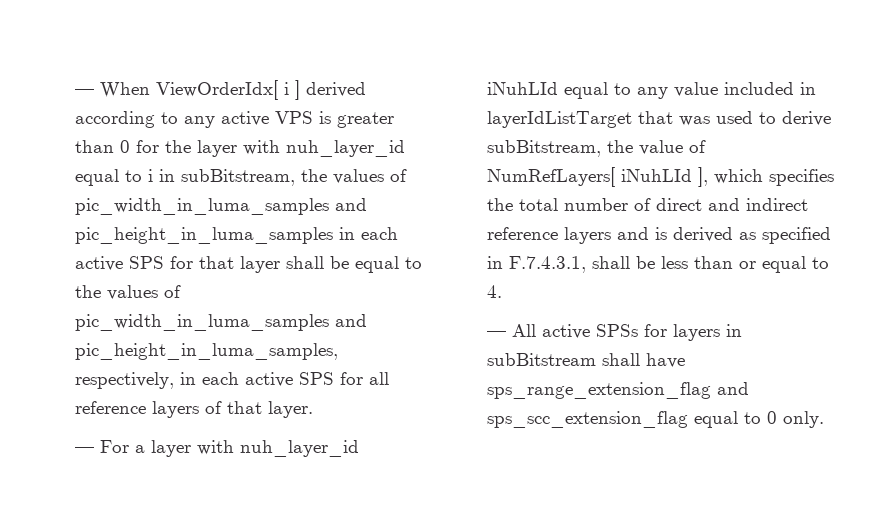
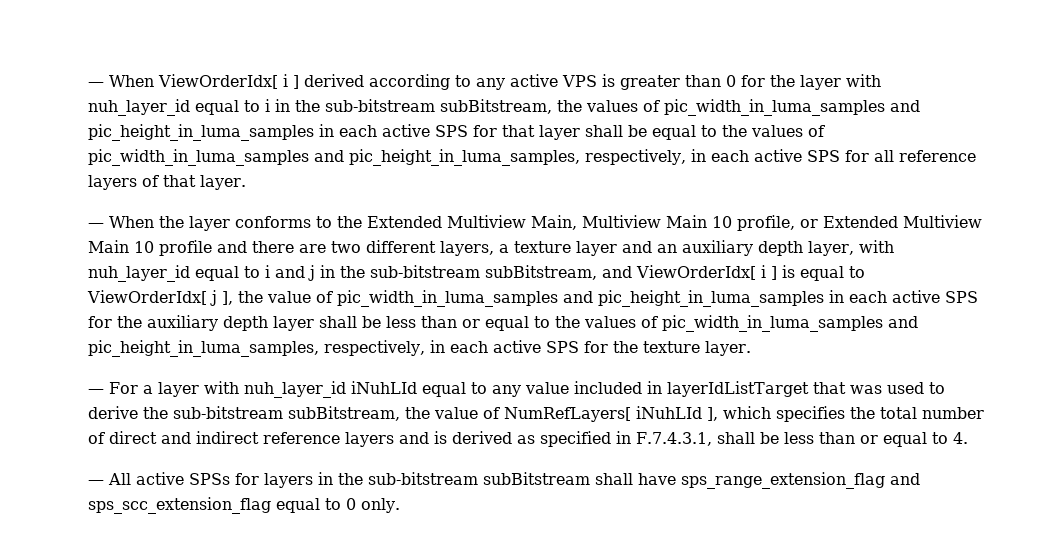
- — When ViewOrderIdx[ i ] derived according to any active VPS is greater than 0 for the layer with nuh_layer_id equal to i in subBitstream, the values of pic_width_in_luma_samples and pic_height_in_luma_samples in each active SPS for that layer shall be equal to the values of pic_width_in_luma_samples and pic_height_in_luma_samples, respectively, in each active SPS for all reference layers of that layer.
+ — When ViewOrderIdx[ i ] derived according to any active VPS is greater than 0 for the layer with nuh_layer_id equal to i in the sub-bitstream subBitstream, the values of pic_width_in_luma_samples and pic_height_in_luma_samples in each active SPS for that layer shall be equal to the values of pic_width_in_luma_samples and pic_height_in_luma_samples, respectively, in each active SPS for all reference layers of that layer.
+ — When the layer conforms to the Extended Multiview Main, Multiview Main 10 profile, or Extended Multiview Main 10 profile and there are two different layers, a texture layer and an auxiliary depth layer, with nuh_layer_id equal to i and j in the sub-bitstream subBitstream, and ViewOrderIdx[ i ] is equal to ViewOrderIdx[ j ], the value of pic_width_in_luma_samples and pic_height_in_luma_samples in each active SPS for the auxiliary depth layer shall be less than or equal to the values of pic_width_in_luma_samples and pic_height_in_luma_samples, respectively, in each active SPS for the texture layer.
- — For a layer with nuh_layer_id iNuhLId equal to any value included in layerIdListTarget that was used to derive subBitstream, the value of NumRefLayers[ iNuhLId ], which specifies the total number of direct and indirect reference layers and is derived as specified in F.7.4.3.1, shall be less than or equal to 4.
+ — For a layer with nuh_layer_id iNuhLId equal to any value included in layerIdListTarget that was used to derive the sub-bitstream subBitstream, the value of NumRefLayers[ iNuhLId ], which specifies the total number of direct and indirect reference layers and is derived as specified in F.7.4.3.1, shall be less than or equal to 4.
- — All active SPSs for layers in subBitstream shall have sps_range_extension_flag and sps_scc_extension_flag equal to 0 only.
+ — All active SPSs for layers in the sub-bitstream subBitstream shall have sps_range_extension_flag and sps_scc_extension_flag equal to 0 only.

